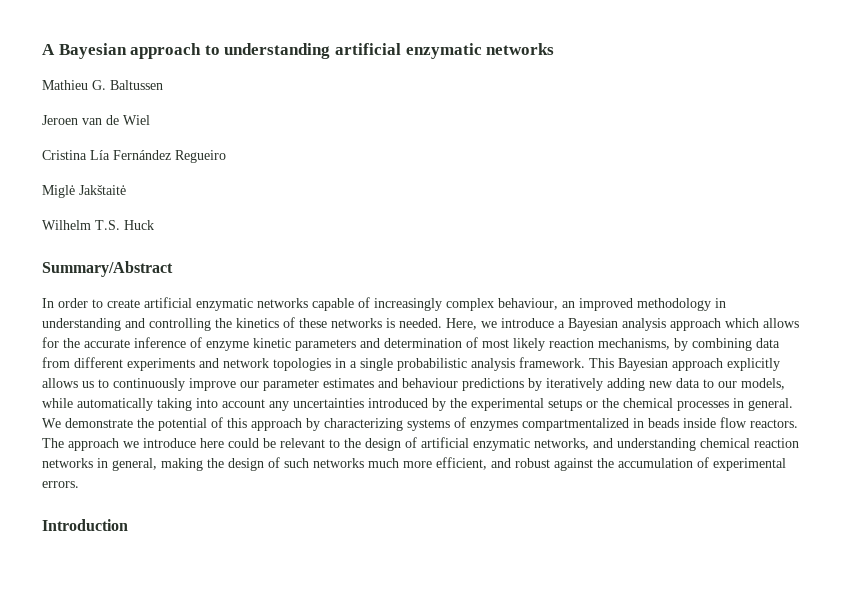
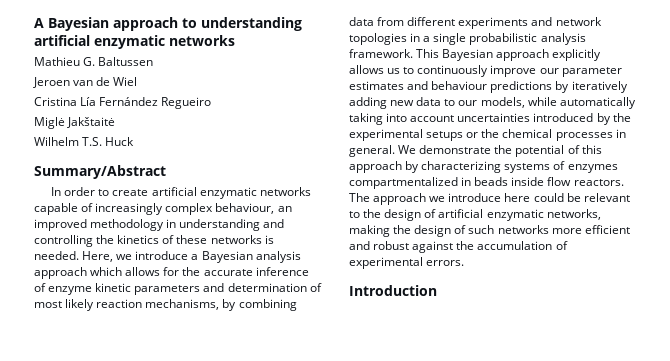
- This Bayesian approach explicitly allows us to continuously improve our parameter estimates and behaviour predictions by iteratively adding new data to our models, while automatically taking into account any uncertainties introduced by the experimental setups or the chemical processes in general.
+ This Bayesian approach explicitly allows us to continuously improve our parameter estimates and behaviour predictions by iteratively adding new data to our models, while automatically taking into account uncertainties introduced by the experimental setups or the chemical processes in general.
- The approach we introduce here could be relevant to the design of artificial enzymatic networks, and understanding chemical reaction networks in general, making the design of such networks much more efficient, and robust against the accumulation of experimental errors.
+ The approach we introduce here could be relevant to the design of artificial enzymatic networks, making the design of such networks more efficient and robust against the accumulation of experimental errors.

